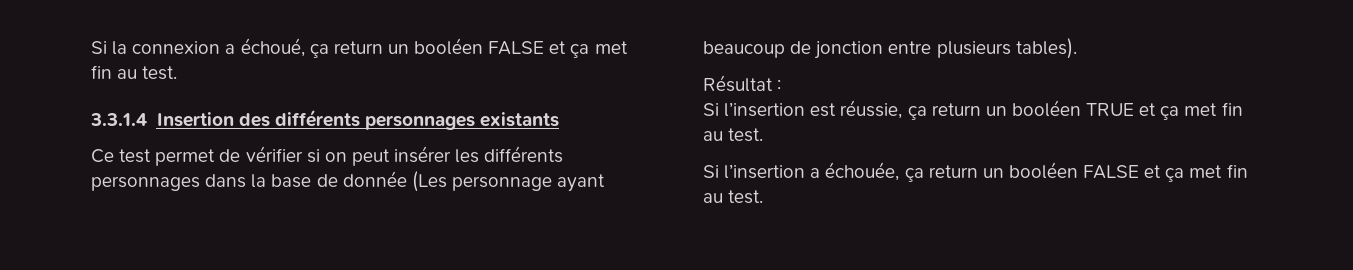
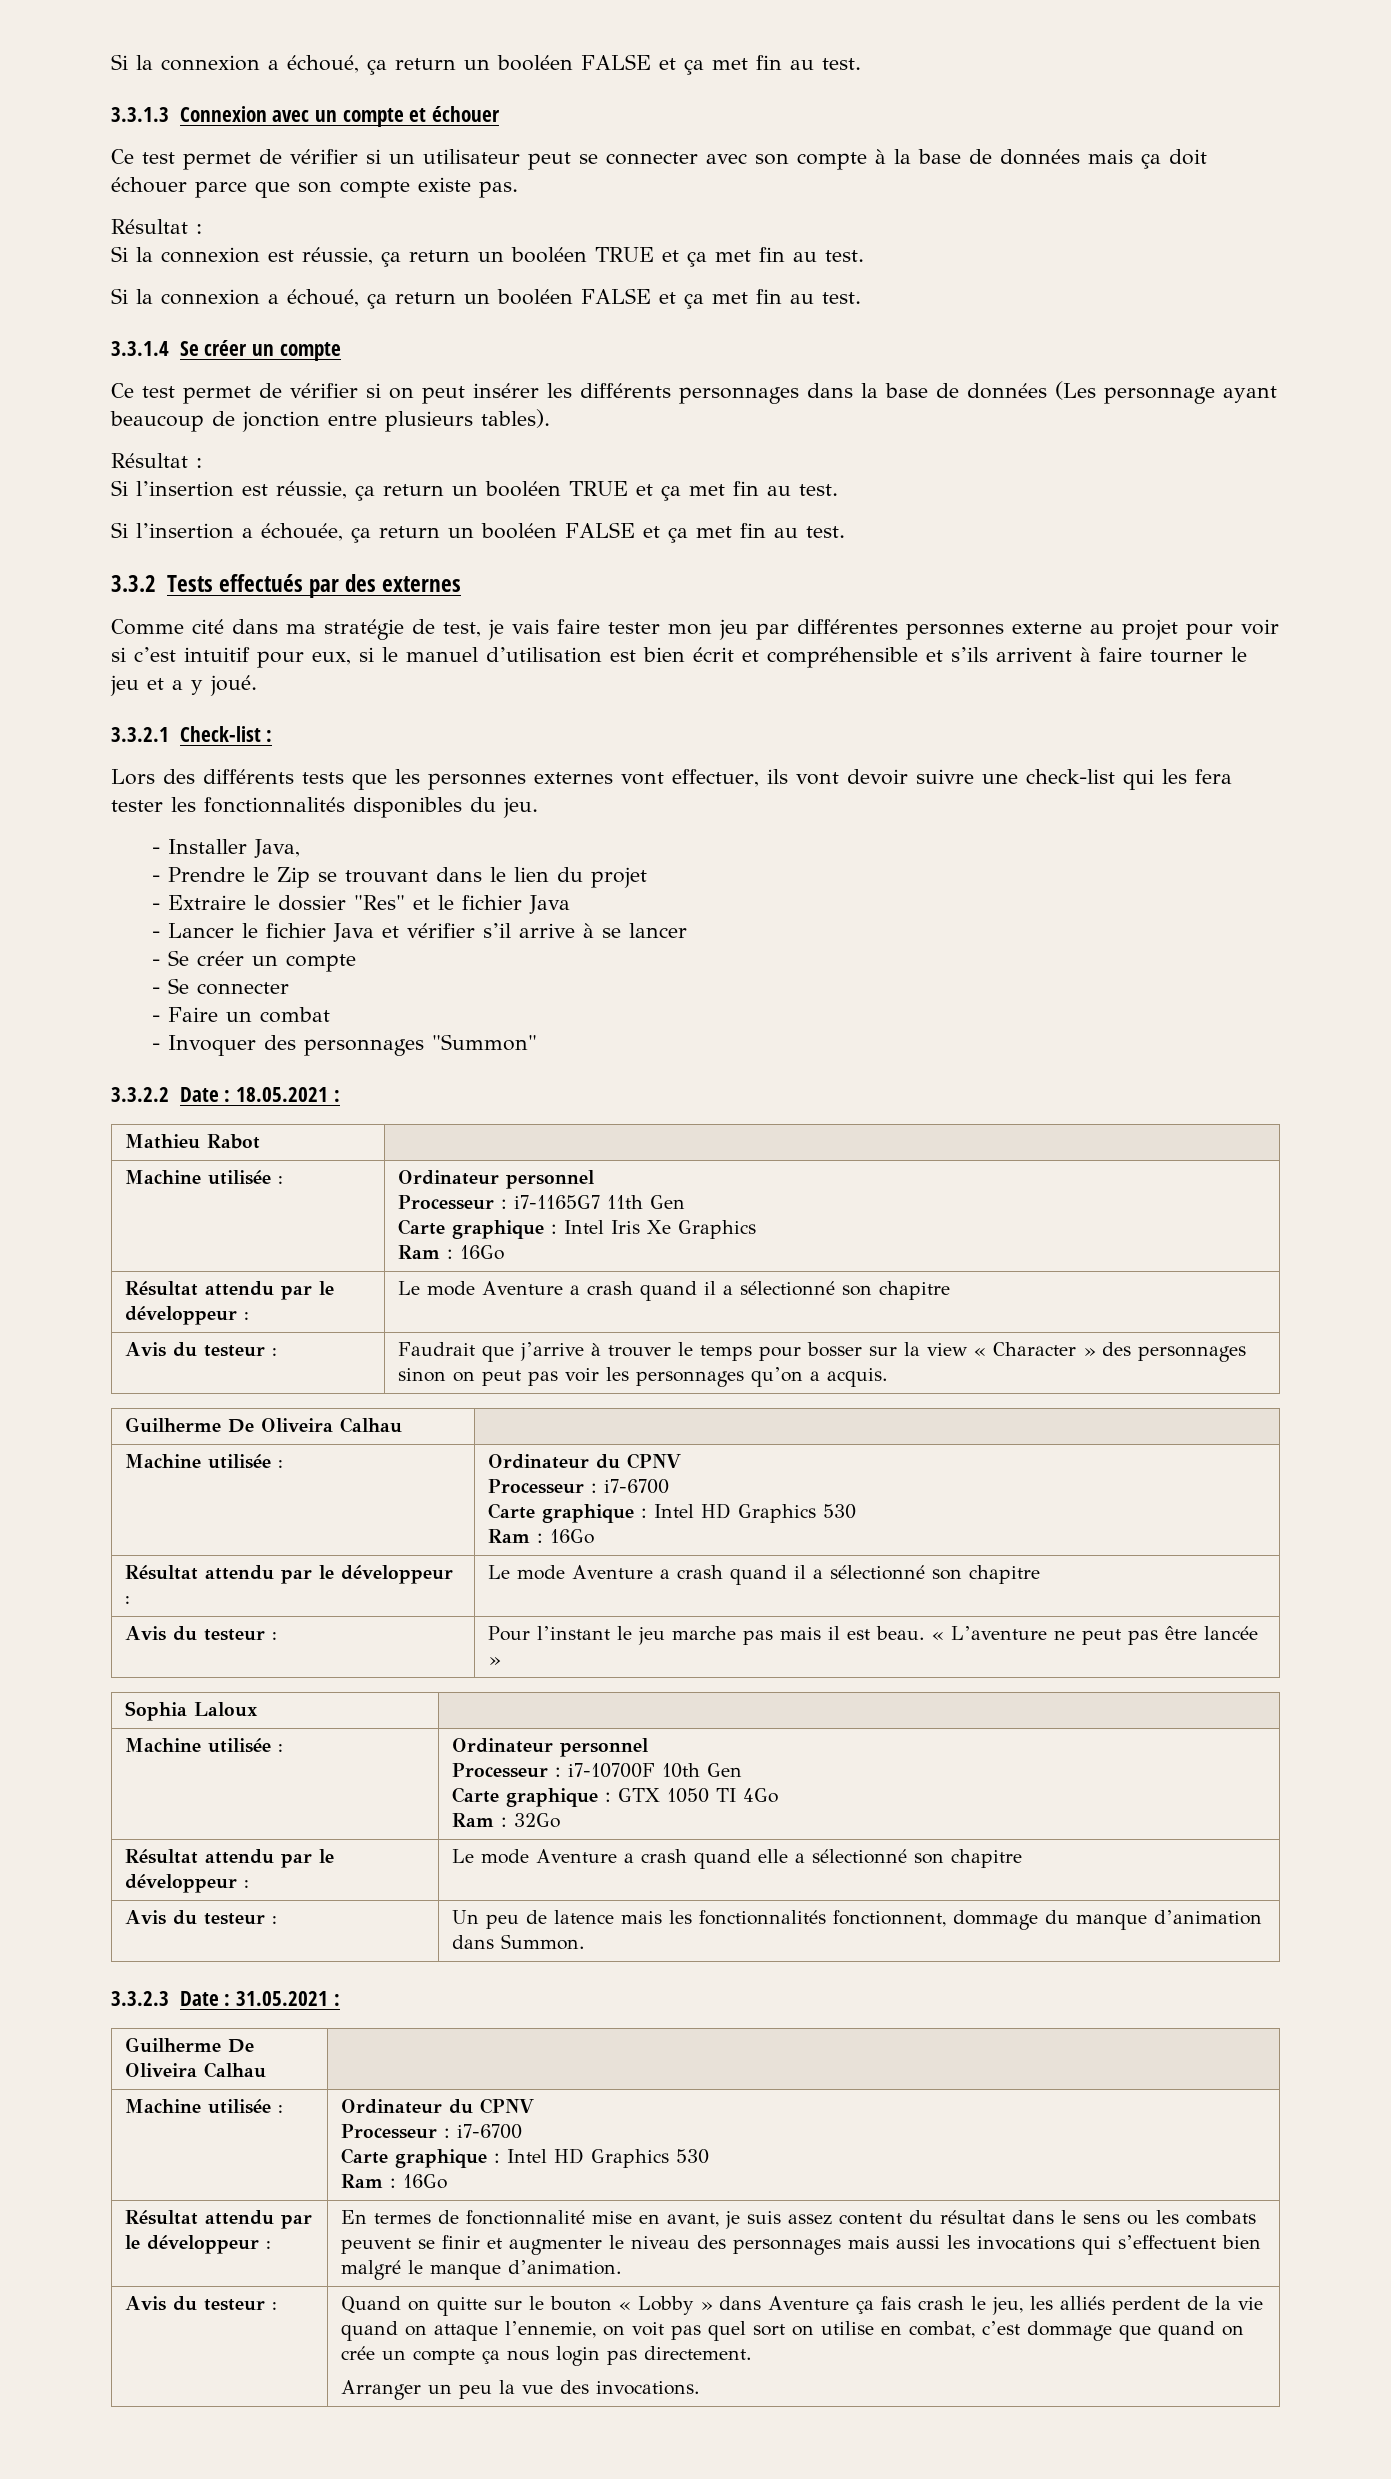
- 3.3.1.4 Insertion des différents personnages existants
+ 3.3.1.3 Connexion avec un compte et échouer
+ Ce test permet de vérifier si un utilisateur peut se connecter avec son compte à la base de données mais ça doit échouer parce que son compte existe pas.
+ Résultat :
+ Si la connexion est réussie, ça return un booléen TRUE et ça met fin au test.
+ Si la connexion a échoué, ça return un booléen FALSE et ça met fin au test.
+ 3.3.1.4 Se créer un compte
- Ce test permet de vérifier si on peut insérer les différents personnages dans la base de donnée (Les personnage ayant beaucoup de jonction entre plusieurs tables).
+ Ce test permet de vérifier si on peut insérer les différents personnages dans la base de données (Les personnage ayant beaucoup de jonction entre plusieurs tables).
+ 3.3.2 Tests effectués par des externes
+ Comme cité dans ma stratégie de test, je vais faire tester mon jeu par différentes personnes externe au projet pour voir si c’est intuitif pour eux, si le manuel d’utilisation est bien écrit et compréhensible et s’ils arrivent à faire tourner le jeu et a y joué.
+ 3.3.2.1 Check-list :
+ Lors des différents tests que les personnes externes vont effectuer, ils vont devoir suivre une check-list qui les fera tester les fonctionnalités disponibles du jeu.
+ - Installer Java,
+ - Prendre le Zip se trouvant dans le lien du projet
+ - Extraire le dossier "Res" et le fichier Java
+ - Lancer le fichier Java et vérifier s’il arrive à se lancer
+ - Se créer un compte
+ - Se connecter
+ - Faire un combat
+ - Invoquer des personnages "Summon"
+ 3.3.2.2 Date : 18.05.2021 :
+ Mathieu Rabot |
+ Machine utilisée : | Ordinateur personnel
+ Processeur : i7-1165G7 11th Gen
+ Carte graphique : Intel Iris Xe Graphics
+ Ram : 16Go
+ Résultat attendu par le développeur : | Le mode Aventure a crash quand il a sélectionné son chapitre
+ Avis du testeur : | Faudrait que j’arrive à trouver le temps pour bosser sur la view « Character » des personnages sinon on peut pas voir les personnages qu’on a acquis.
+ Guilherme De Oliveira Calhau |
+ Machine utilisée : | Ordinateur du CPNV
+ Processeur : i7-6700
+ Carte graphique : Intel HD Graphics 530
+ Ram : 16Go
+ Résultat attendu par le développeur : | Le mode Aventure a crash quand il a sélectionné son chapitre
+ Avis du testeur : | Pour l’instant le jeu marche pas mais il est beau. « L’aventure ne peut pas être lancée »
+ Sophia Laloux |
+ Machine utilisée : | Ordinateur personnel
+ Processeur : i7-10700F 10th Gen
+ Carte graphique : GTX 1050 TI 4Go
+ Ram : 32Go
+ Résultat attendu par le développeur : | Le mode Aventure a crash quand elle a sélectionné son chapitre
+ Avis du testeur : | Un peu de latence mais les fonctionnalités fonctionnent, dommage du manque d’animation dans Summon.
+ 3.3.2.3 Date : 31.05.2021 :
+ Guilherme De Oliveira Calhau |
+ Machine utilisée : | Ordinateur du CPNV
+ Processeur : i7-6700
+ Carte graphique : Intel HD Graphics 530
+ Ram : 16Go
+ Résultat attendu par le développeur : | En termes de fonctionnalité mise en avant, je suis assez content du résultat dans le sens ou les combats peuvent se finir et augmenter le niveau des personnages mais aussi les invocations qui s’effectuent bien malgré le manque d’animation.
+ Avis du testeur : | Quand on quitte sur le bouton « Lobby » dans Aventure ça fais crash le jeu, les alliés perdent de la vie quand on attaque l’ennemie, on voit pas quel sort on utilise en combat, c’est dommage que quand on crée un compte ça nous login pas directement.
+ Arranger un peu la vue des invocations.

